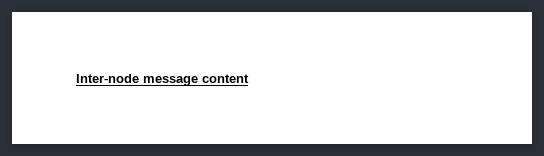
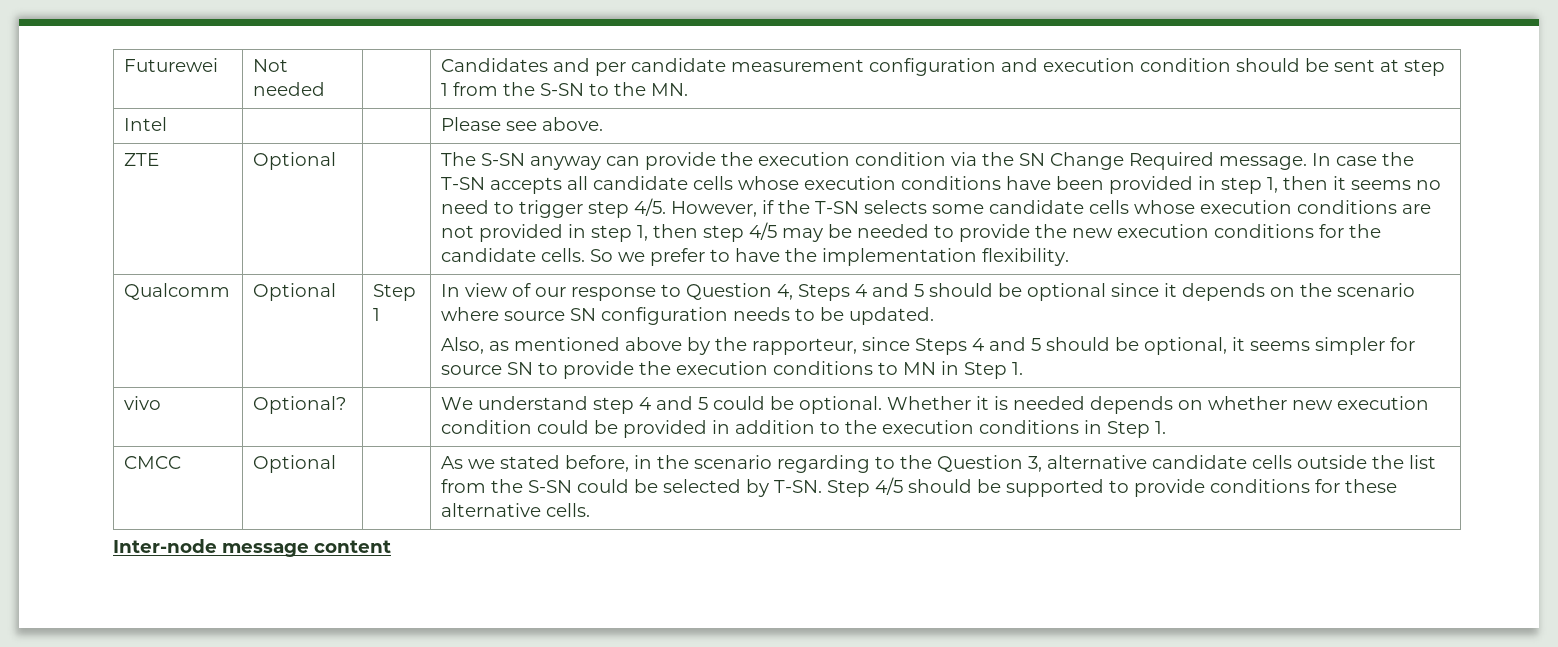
+ Futurewei | Not needed | | Candidates and per candidate measurement configuration and execution condition should be sent at step 1 from the S-SN to the MN.
+ Intel | | | Please see above.
+ ZTE | Optional | | The S-SN anyway can provide the execution condition via the SN Change Required message. In case the T-SN accepts all candidate cells whose execution conditions have been provided in step 1, then it seems no need to trigger step 4/5. However, if the T-SN selects some candidate cells whose execution conditions are not provided in step 1, then step 4/5 may be needed to provide the new execution conditions for the candidate cells. So we prefer to have the implementation flexibility.
+ Qualcomm | Optional | Step 1 | In view of our response to Question 4, Steps 4 and 5 should be optional since it depends on the scenario where source SN configuration needs to be updated.
+ Also, as mentioned above by the rapporteur, since Steps 4 and 5 should be optional, it seems simpler for source SN to provide the execution conditions to MN in Step 1.
+ vivo | Optional? | | We understand step 4 and 5 could be optional. Whether it is needed depends on whether new execution condition could be provided in addition to the execution conditions in Step 1.
+ CMCC | Optional | | As we stated before, in the scenario regarding to the Question 3, alternative candidate cells outside the list from the S-SN could be selected by T-SN. Step 4/5 should be supported to provide conditions for these alternative cells.

